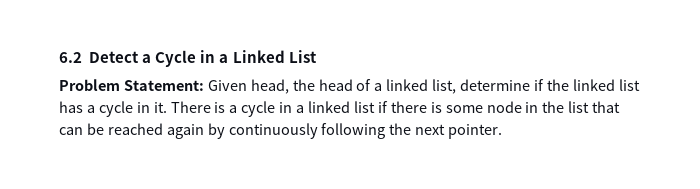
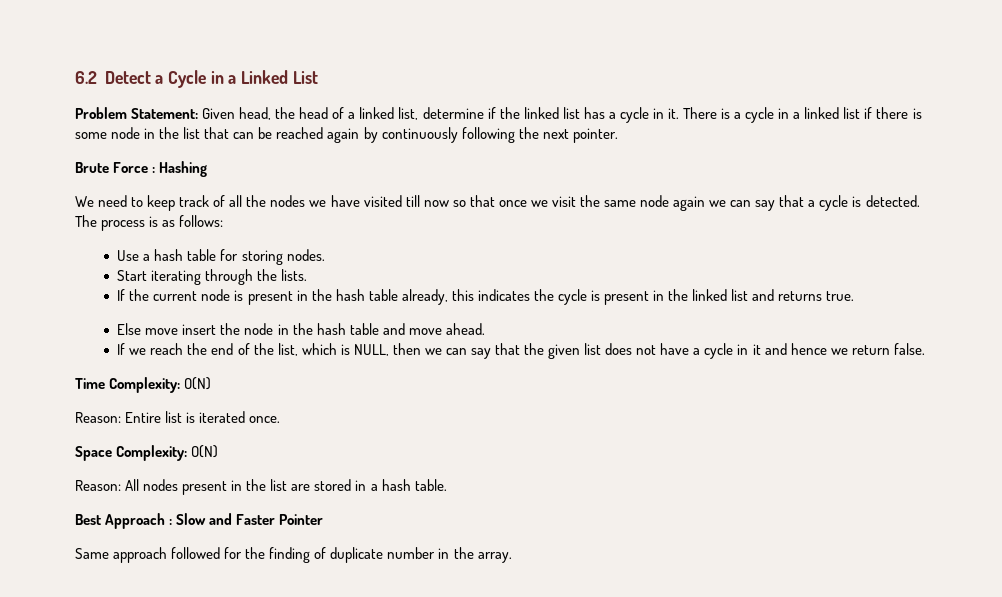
+ Brute Force : Hashing
+ We need to keep track of all the nodes we have visited till now so that once we visit the same node again we can say that a cycle is detected. The process is as follows:
+ Use a hash table for storing nodes.
+ Start iterating through the lists.
+ If the current node is present in the hash table already, this indicates the cycle is present in the linked list and returns true.
+ Else move insert the node in the hash table and move ahead.
+ If we reach the end of the list, which is NULL, then we can say that the given list does not have a cycle in it and hence we return false.
+ Time Complexity: O(N)
+ Reason: Entire list is iterated once.
+ Space Complexity: O(N)
+ Reason: All nodes present in the list are stored in a hash table.
+ Best Approach : Slow and Faster Pointer
+ Same approach followed for the finding of duplicate number in the array.

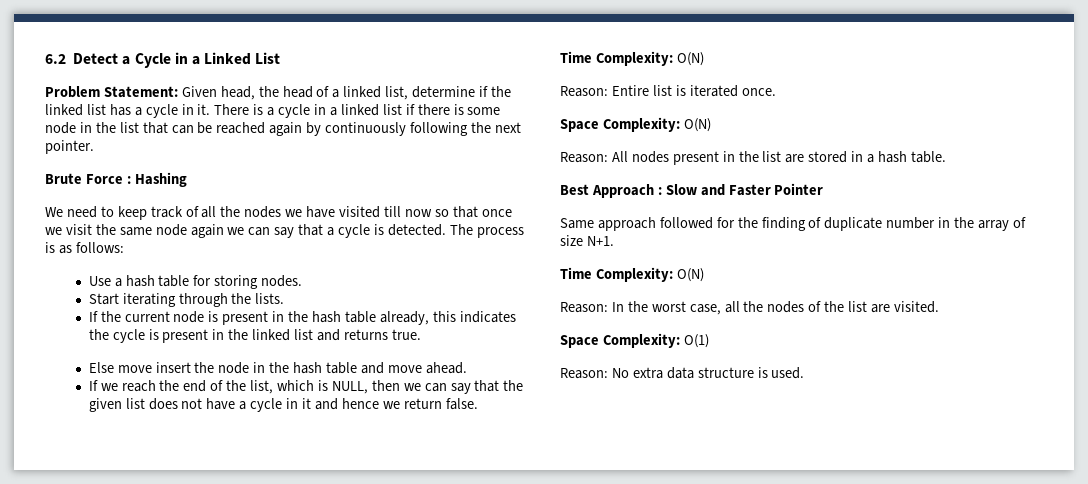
- Same approach followed for the finding of duplicate number in the array.
+ Same approach followed for the finding of duplicate number in the array of size N+1.
+ Time Complexity: O(N)
+ Reason: In the worst case, all the nodes of the list are visited.
+ Space Complexity: O(1)
+ Reason: No extra data structure is used.

